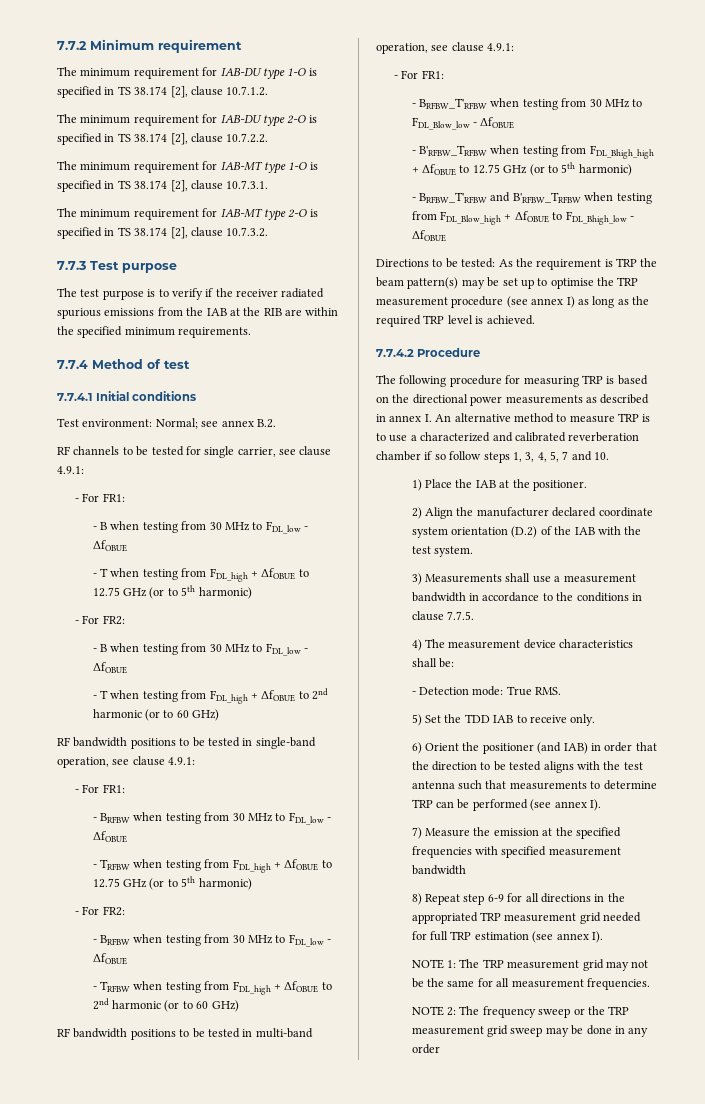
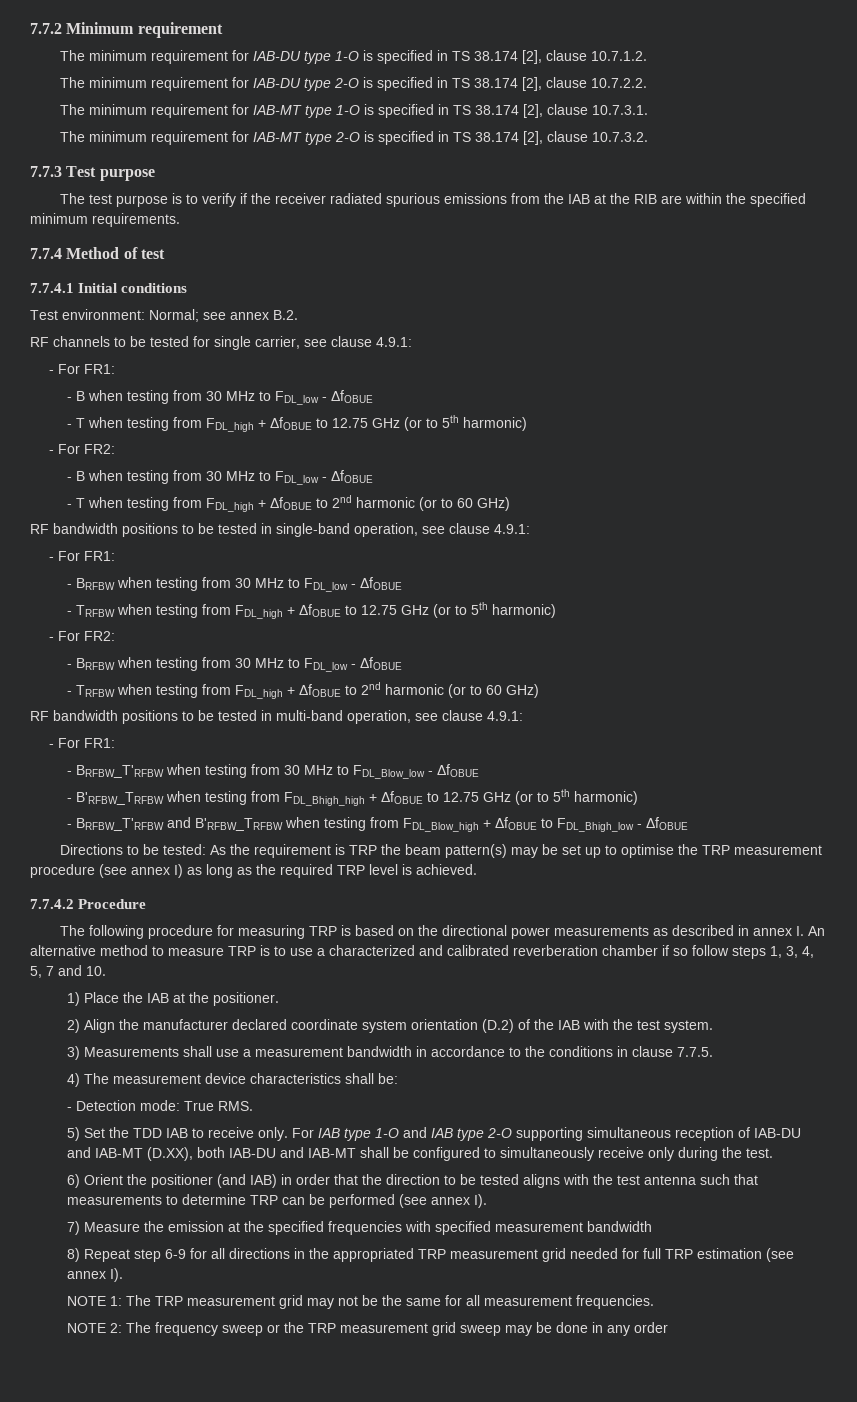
+ For IAB type 1-O and IAB type 2-O supporting simultaneous reception of IAB-DU and IAB-MT (D.XX), both IAB-DU and IAB-MT shall be configured to simultaneously receive only during the test.

